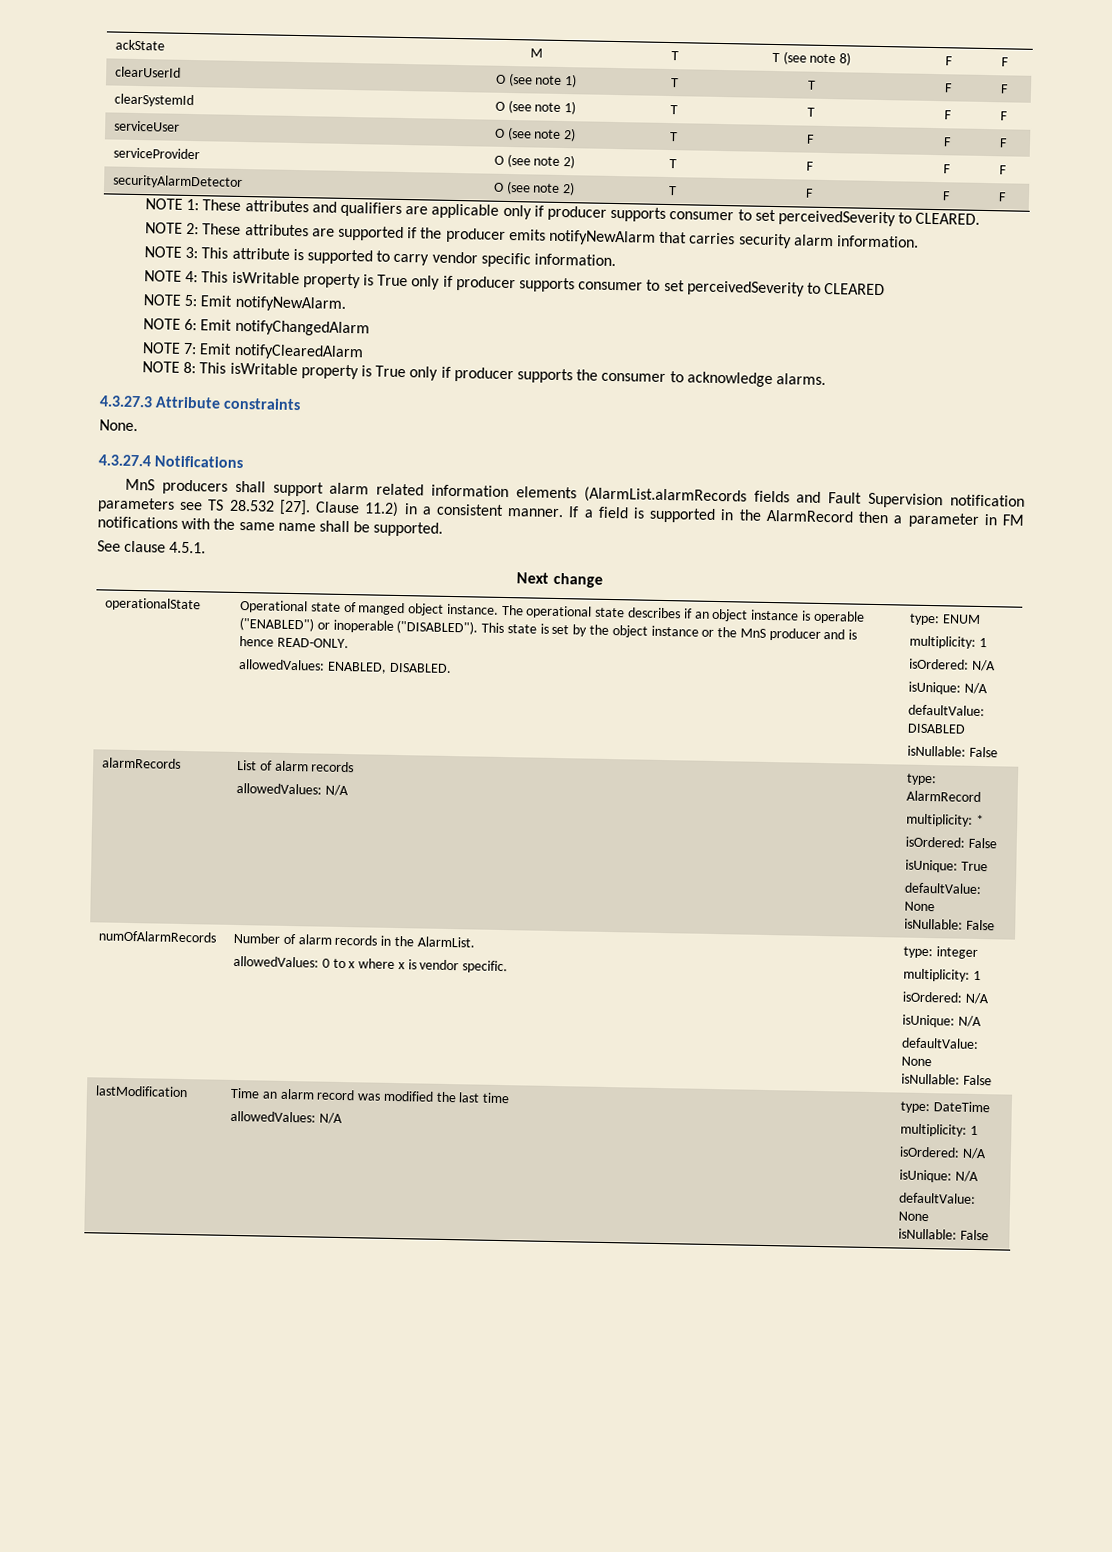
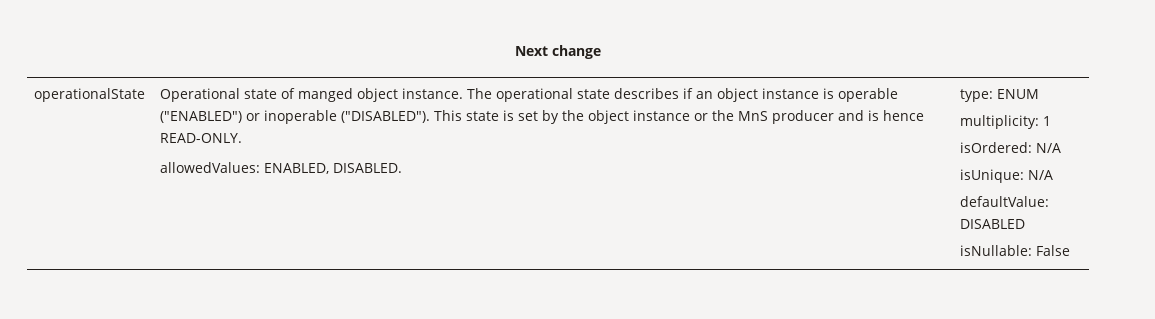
- ackState | M | T | T (see note 8) | F | F
- clearUserId | O (see note 1) | T | T | F | F
- clearSystemId | O (see note 1) | T | T | F | F
- serviceUser | O (see note 2) | T | F | F | F
- serviceProvider | O (see note 2) | T | F | F | F
- securityAlarmDetector | O (see note 2) | T | F | F | F
- NOTE 1: These attributes and qualifiers are applicable only if producer supports consumer to set perceivedSeverity to CLEARED.
- NOTE 2: These attributes are supported if the producer emits notifyNewAlarm that carries security alarm information.
- NOTE 3: This attribute is supported to carry vendor specific information.
- NOTE 4: This isWritable property is True only if producer supports consumer to set perceivedSeverity to CLEARED
- NOTE 5: Emit notifyNewAlarm.
- NOTE 6: Emit notifyChangedAlarm
- NOTE 7: Emit notifyClearedAlarm
- NOTE 8: This isWritable property is True only if producer supports the consumer to acknowledge alarms.
- 4.3.27.3 Attribute constraints
- None.
- 4.3.27.4 Notifications
- MnS producers shall support alarm related information elements (AlarmList.alarmRecords fields and Fault Supervision notification parameters see TS 28.532 [27]. Clause 11.2) in a consistent manner. If a field is supported in the AlarmRecord then a parameter in FM notifications with the same name shall be supported.
- See clause 4.5.1.
- alarmRecords | List of alarm records
- allowedValues: N/A | type: AlarmRecord
- multiplicity: *
- isOrdered: False
- isUnique: True
- defaultValue: None
- isNullable: False
- numOfAlarmRecords | Number of alarm records in the AlarmList.
- allowedValues: 0 to x where x is vendor specific. | type: integer
- multiplicity: 1
- isOrdered: N/A
- isUnique: N/A
- defaultValue: None
- isNullable: False
- lastModification | Time an alarm record was modified the last time
- allowedValues: N/A | type: DateTime
- multiplicity: 1
- isOrdered: N/A
- isUnique: N/A
- defaultValue: None
- isNullable: False

